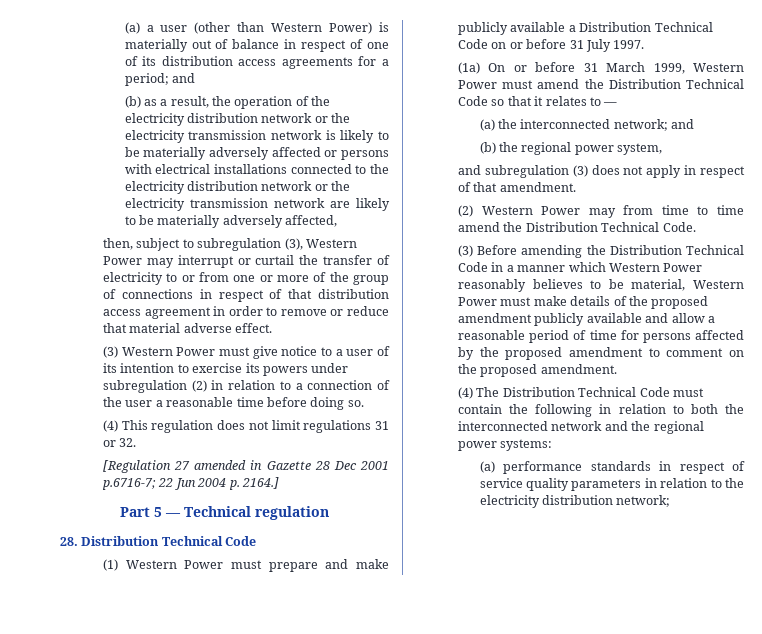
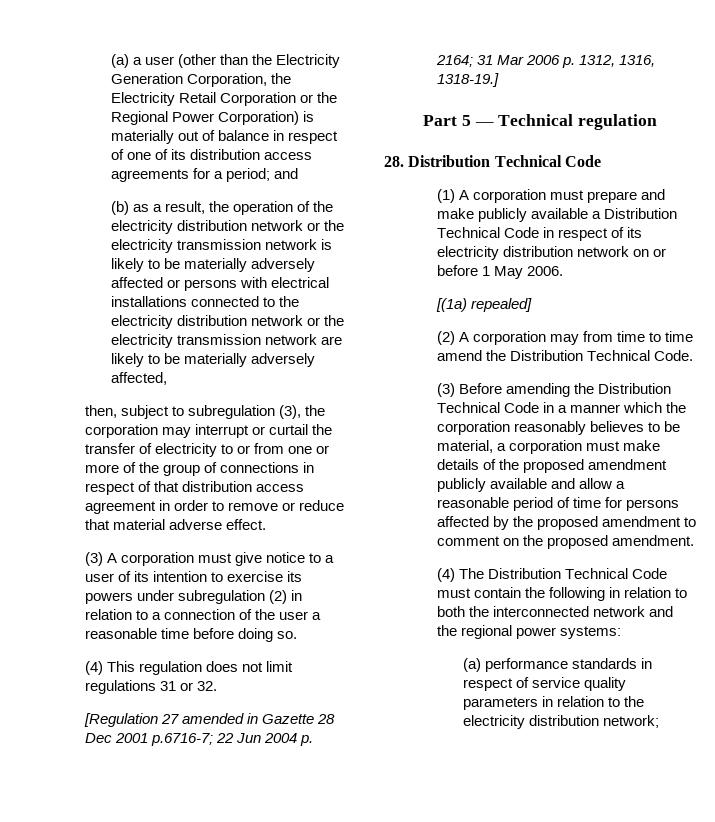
- (a) a user (other than Western Power) is materially out of balance in respect of one of its distribution access agreements for a period; and
+ (a) a user (other than the Electricity Generation Corporation, the Electricity Retail Corporation or the Regional Power Corporation) is materially out of balance in respect of one of its distribution access agreements for a period; and
- then, subject to subregulation (3), Western Power may interrupt or curtail the transfer of electricity to or from one or more of the group of connections in respect of that distribution access agreement in order to remove or reduce that material adverse effect.
+ then, subject to subregulation (3), the corporation may interrupt or curtail the transfer of electricity to or from one or more of the group of connections in respect of that distribution access agreement in order to remove or reduce that material adverse effect.
- (3) Western Power must give notice to a user of its intention to exercise its powers under subregulation (2) in relation to a connection of the user a reasonable time before doing so.
+ (3) A corporation must give notice to a user of its intention to exercise its powers under subregulation (2) in relation to a connection of the user a reasonable time before doing so.
- [Regulation 27 amended in Gazette 28 Dec 2001 p.6716-7; 22 Jun 2004 p. 2164.]
+ [Regulation 27 amended in Gazette 28 Dec 2001 p.6716-7; 22 Jun 2004 p. 2164; 31 Mar 2006 p. 1312, 1316, 1318-19.]
- (1) Western Power must prepare and make publicly available a Distribution Technical Code on or before 31 July 1997.
- (1a) On or before 31 March 1999, Western Power must amend the Distribution Technical Code so that it relates to —
- (a) the interconnected network; and
- (b) the regional power system,
- and subregulation (3) does not apply in respect of that amendment.
- (2) Western Power may from time to time amend the Distribution Technical Code.
+ (1) A corporation must prepare and make publicly available a Distribution Technical Code in respect of its electricity distribution network on or before 1 May 2006.
+ [(1a) repealed]
+ (2) A corporation may from time to time amend the Distribution Technical Code.
- (3) Before amending the Distribution Technical Code in a manner which Western Power reasonably believes to be material, Western Power must make details of the proposed amendment publicly available and allow a reasonable period of time for persons affected by the proposed amendment to comment on the proposed amendment.
+ (3) Before amending the Distribution Technical Code in a manner which the corporation reasonably believes to be material, a corporation must make details of the proposed amendment publicly available and allow a reasonable period of time for persons affected by the proposed amendment to comment on the proposed amendment.

